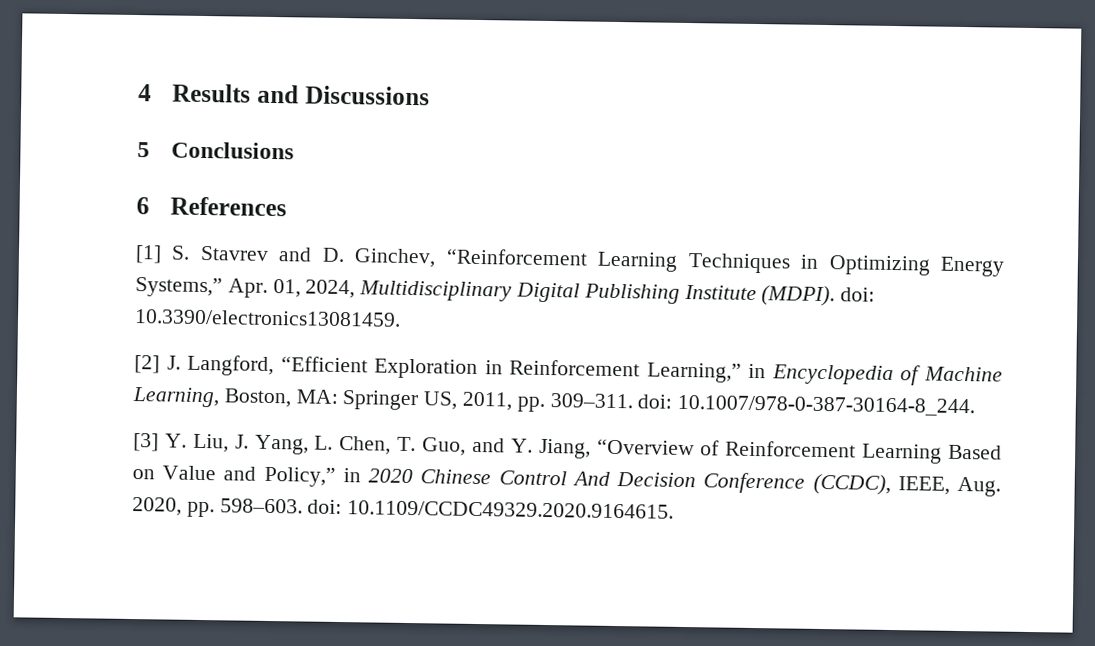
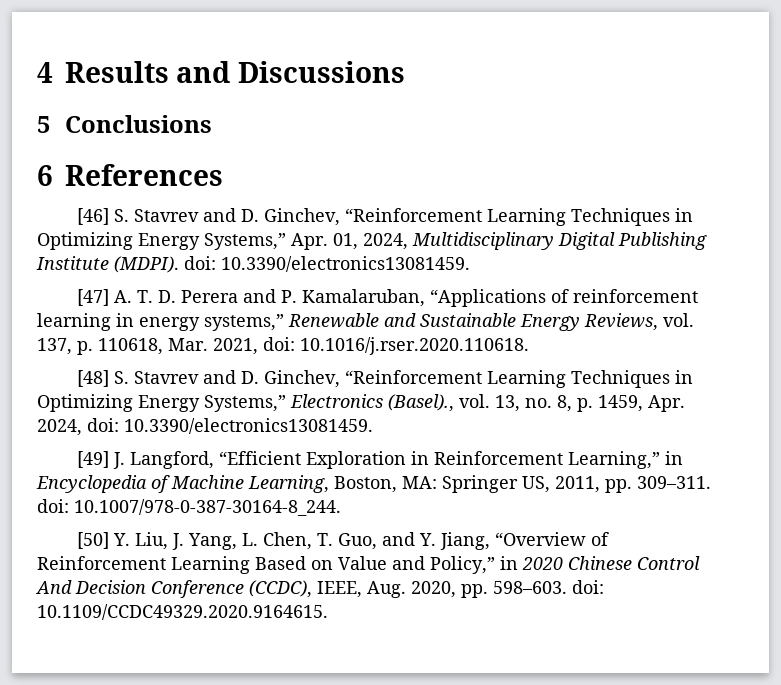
- [1] S. Stavrev and D. Ginchev, “Reinforcement Learning Techniques in Optimizing Energy Systems,” Apr. 01, 2024, Multidisciplinary Digital Publishing Institute (MDPI). doi: 10.3390/electronics13081459.
+ [46] S. Stavrev and D. Ginchev, “Reinforcement Learning Techniques in Optimizing Energy Systems,” Apr. 01, 2024, Multidisciplinary Digital Publishing Institute (MDPI). doi: 10.3390/electronics13081459.
- [2] J. Langford, “Efficient Exploration in Reinforcement Learning,” in Encyclopedia of Machine Learning, Boston, MA: Springer US, 2011, pp. 309–311. doi: 10.1007/978-0-387-30164-8_244.
+ [47] A. T. D. Perera and P. Kamalaruban, “Applications of reinforcement learning in energy systems,” Renewable and Sustainable Energy Reviews, vol. 137, p. 110618, Mar. 2021, doi: 10.1016/j.rser.2020.110618.
+ [48] S. Stavrev and D. Ginchev, “Reinforcement Learning Techniques in Optimizing Energy Systems,” Electronics (Basel)., vol. 13, no. 8, p. 1459, Apr. 2024, doi: 10.3390/electronics13081459.
+ [49] J. Langford, “Efficient Exploration in Reinforcement Learning,” in Encyclopedia of Machine Learning, Boston, MA: Springer US, 2011, pp. 309–311. doi: 10.1007/978-0-387-30164-8_244.
- [3] Y. Liu, J. Yang, L. Chen, T. Guo, and Y. Jiang, “Overview of Reinforcement Learning Based on Value and Policy,” in 2020 Chinese Control And Decision Conference (CCDC), IEEE, Aug. 2020, pp. 598–603. doi: 10.1109/CCDC49329.2020.9164615.
+ [50] Y. Liu, J. Yang, L. Chen, T. Guo, and Y. Jiang, “Overview of Reinforcement Learning Based on Value and Policy,” in 2020 Chinese Control And Decision Conference (CCDC), IEEE, Aug. 2020, pp. 598–603. doi: 10.1109/CCDC49329.2020.9164615.

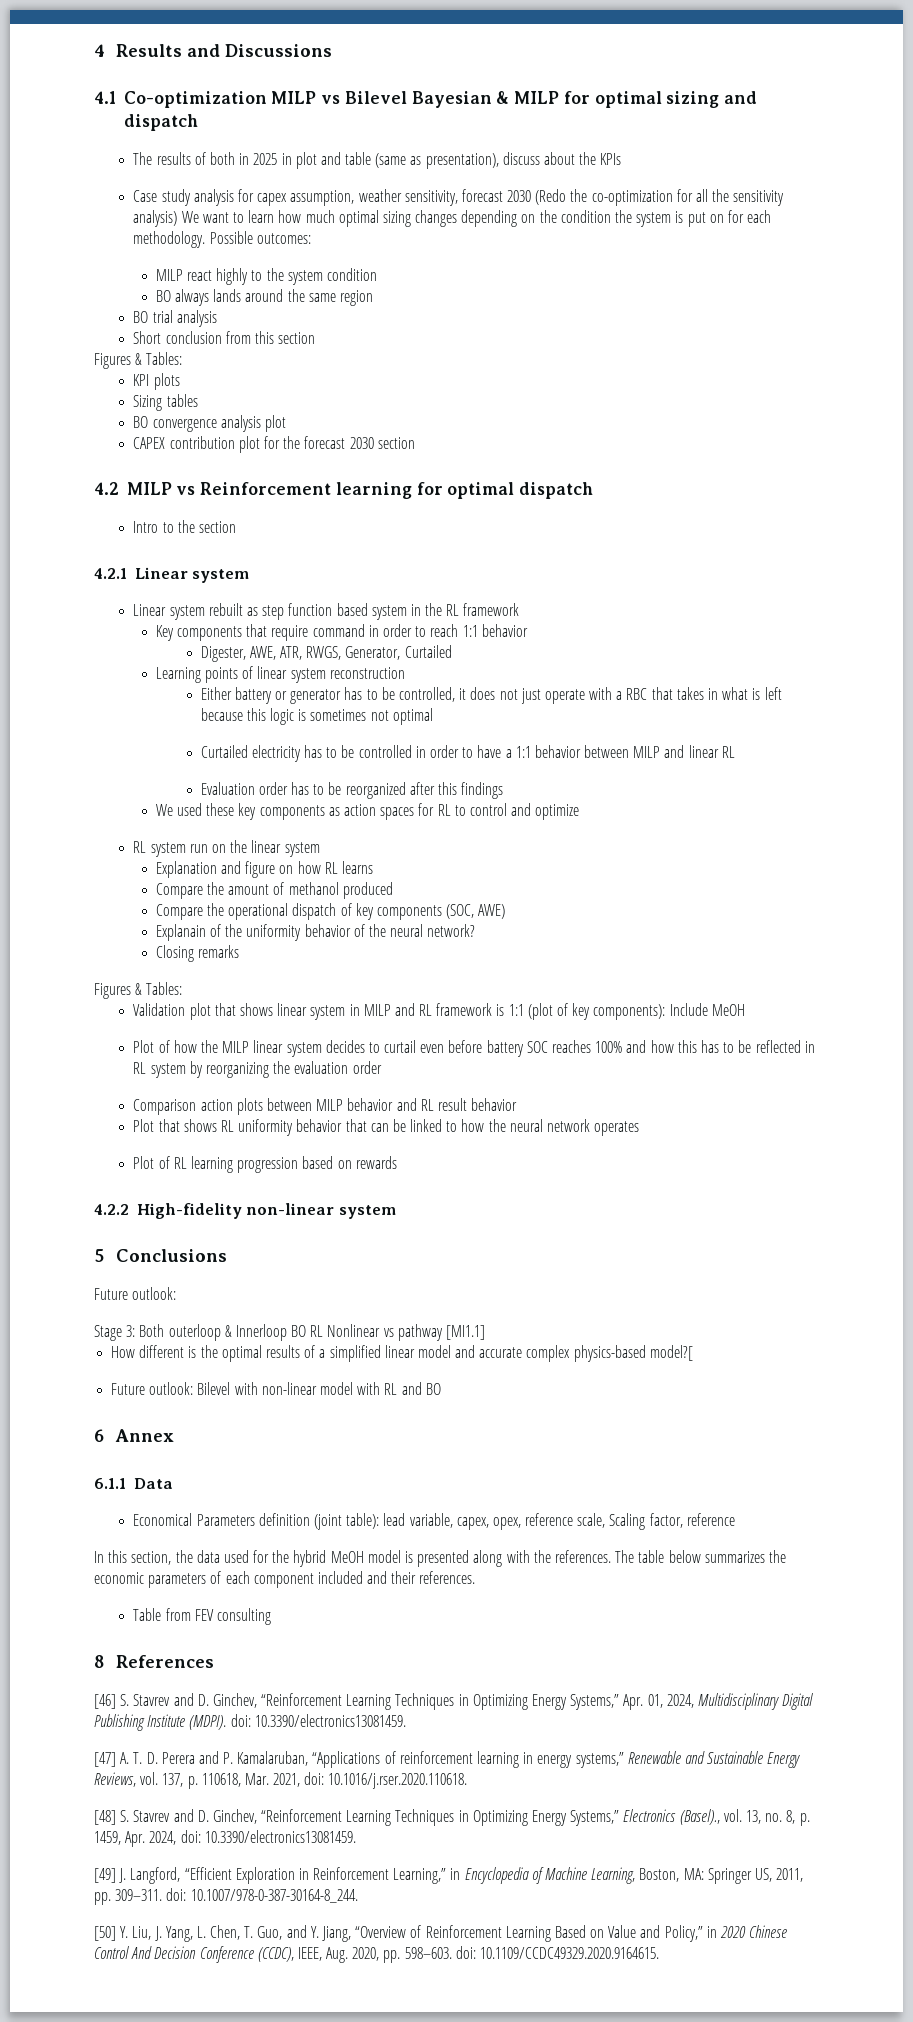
+ 4.1 Co-optimization MILP vs Bilevel Bayesian & MILP for optimal sizing and dispatch
+ The results of both in 2025 in plot and table (same as presentation), discuss about the KPIs
+ Case study analysis for capex assumption, weather sensitivity, forecast 2030 (Redo the co-optimization for all the sensitivity analysis) We want to learn how much optimal sizing changes depending on the condition the system is put on for each methodology. Possible outcomes:
+ MILP react highly to the system condition
+ BO always lands around the same region
+ BO trial analysis
+ Short conclusion from this section
+ Figures & Tables:
+ KPI plots
+ Sizing tables
+ BO convergence analysis plot
+ CAPEX contribution plot for the forecast 2030 section
+ 4.2 MILP vs Reinforcement learning for optimal dispatch
+ Intro to the section
+ 4.2.1 Linear system
+ Linear system rebuilt as step function based system in the RL framework
+ Key components that require command in order to reach 1:1 behavior
+ Digester, AWE, ATR, RWGS, Generator, Curtailed
+ Learning points of linear system reconstruction
+ Either battery or generator has to be controlled, it does not just operate with a RBC that takes in what is left because this logic is sometimes not optimal
+ Curtailed electricity has to be controlled in order to have a 1:1 behavior between MILP and linear RL
+ Evaluation order has to be reorganized after this findings
+ We used these key components as action spaces for RL to control and optimize
+ RL system run on the linear system
+ Explanation and figure on how RL learns
+ Compare the amount of methanol produced
+ Compare the operational dispatch of key components (SOC, AWE)
+ Explanain of the uniformity behavior of the neural network?
+ Closing remarks
+ Figures & Tables:
+ Validation plot that shows linear system in MILP and RL framework is 1:1 (plot of key components): Include MeOH
+ Plot of how the MILP linear system decides to curtail even before battery SOC reaches 100% and how this has to be reflected in RL system by reorganizing the evaluation order
+ Comparison action plots between MILP behavior and RL result behavior
+ Plot that shows RL uniformity behavior that can be linked to how the neural network operates
+ Plot of RL learning progression based on rewards
+ 4.2.2 High-fidelity non-linear system
  5 Conclusions
- 6 References
+ Future outlook:
+ Stage 3: Both outerloop & Innerloop BO RL Nonlinear vs pathway [MI1.1]
+ How different is the optimal results of a simplified linear model and accurate complex physics-based model?[
+ Future outlook: Bilevel with non-linear model with RL and BO
+ 6 Annex
+ 6.1.1 Data
+ Economical Parameters definition (joint table): lead variable, capex, opex, reference scale, Scaling factor, reference
+ In this section, the data used for the hybrid MeOH model is presented along with the references. The table below summarizes the economic parameters of each component included and their references.
+ Table from FEV consulting
+ 8 References

